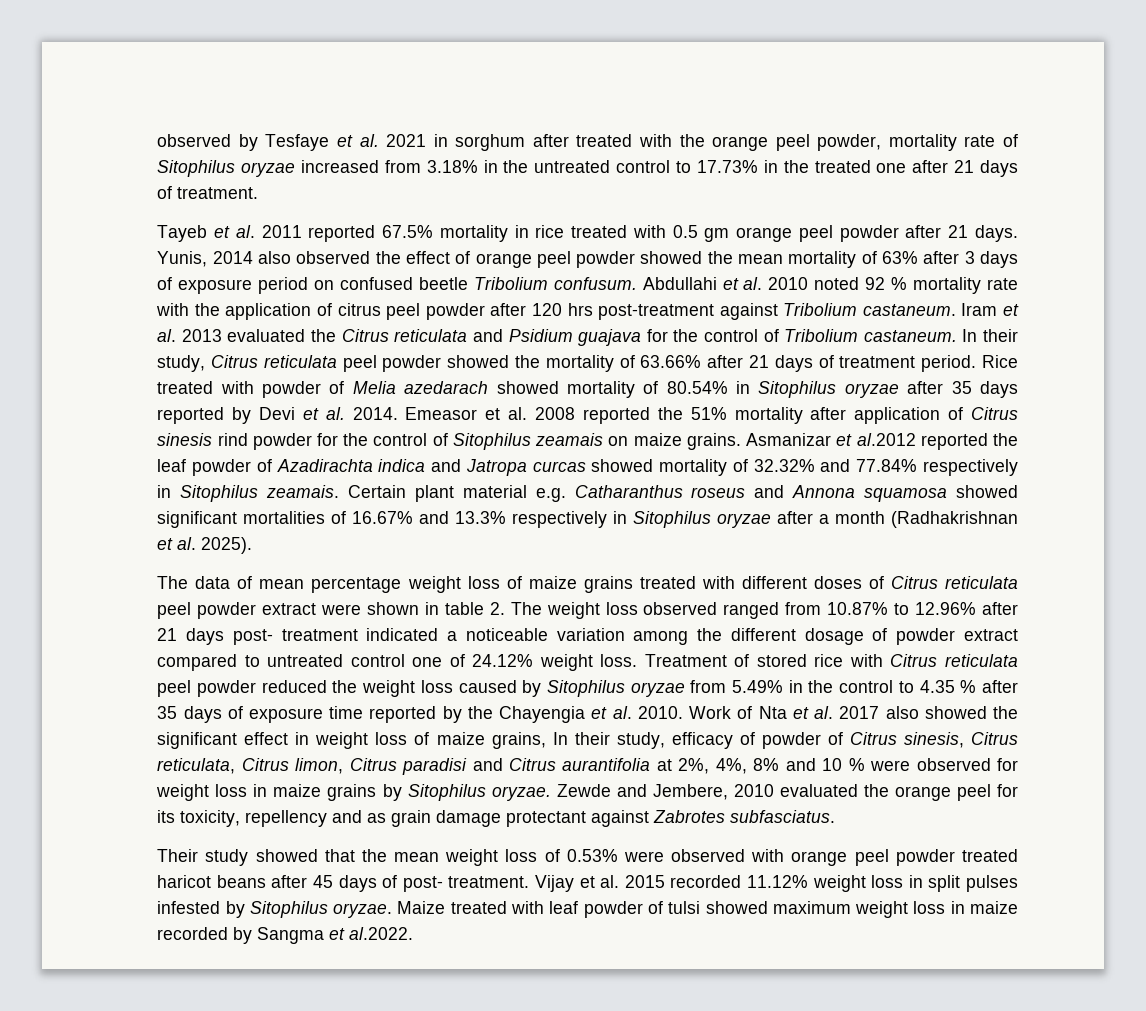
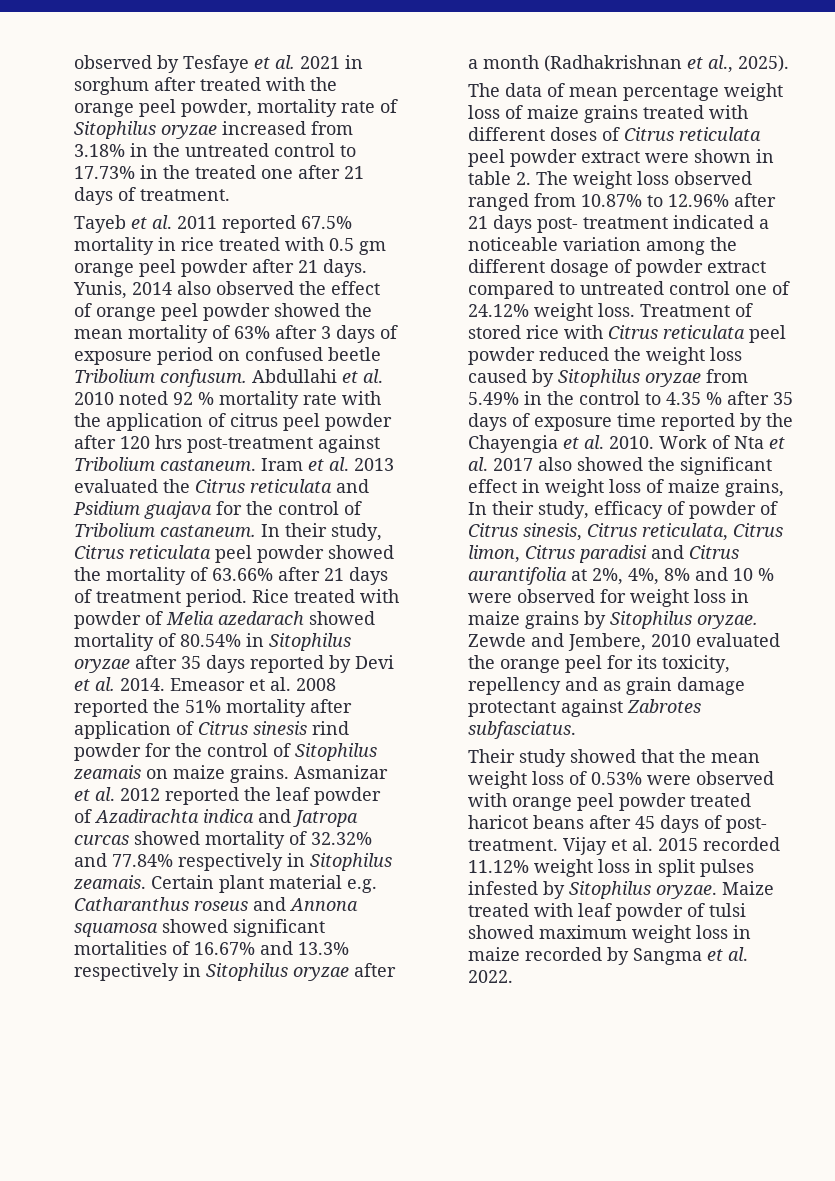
- Asmanizar et al.2012 reported the leaf powder of Azadirachta indica and Jatropa curcas showed mortality of 32.32% and 77.84% respectively in Sitophilus zeamais.
+ Asmanizar et al. 2012 reported the leaf powder of Azadirachta indica and Jatropa curcas showed mortality of 32.32% and 77.84% respectively in Sitophilus zeamais.
- Certain plant material e.g. Catharanthus roseus and Annona squamosa showed significant mortalities of 16.67% and 13.3% respectively in Sitophilus oryzae after a month (Radhakrishnan et al. 2025).
+ Certain plant material e.g. Catharanthus roseus and Annona squamosa showed significant mortalities of 16.67% and 13.3% respectively in Sitophilus oryzae after a month (Radhakrishnan et al., 2025).
- Maize treated with leaf powder of tulsi showed maximum weight loss in maize recorded by Sangma et al.2022.
+ Maize treated with leaf powder of tulsi showed maximum weight loss in maize recorded by Sangma et al. 2022.

